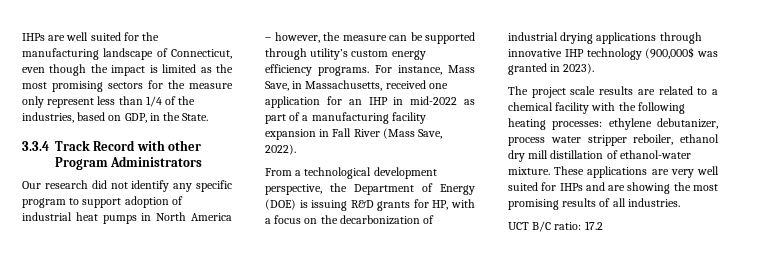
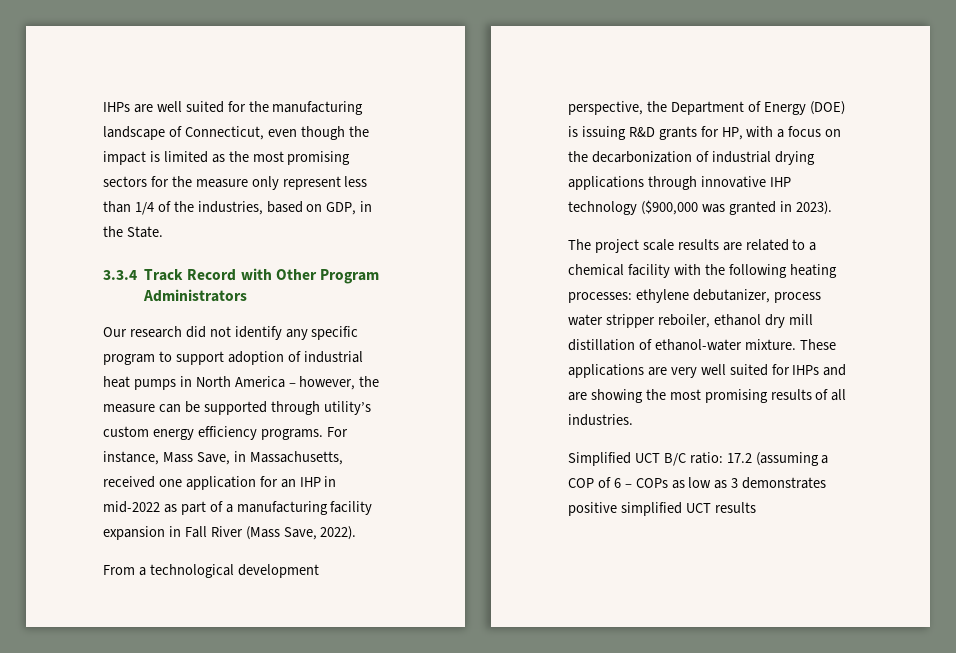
- 3.3.4 Track Record with other Program Administrators
+ 3.3.4 Track Record with Other Program Administrators
- From a technological development perspective, the Department of Energy (DOE) is issuing R&D grants for HP, with a focus on the decarbonization of industrial drying applications through innovative IHP technology (900,000$ was granted in 2023).
+ From a technological development perspective, the Department of Energy (DOE) is issuing R&D grants for HP, with a focus on the decarbonization of industrial drying applications through innovative IHP technology ($900,000 was granted in 2023).
- UCT B/C ratio: 17.2
+ Simplified UCT B/C ratio: 17.2 (assuming a COP of 6 – COPs as low as 3 demonstrates positive simplified UCT results

